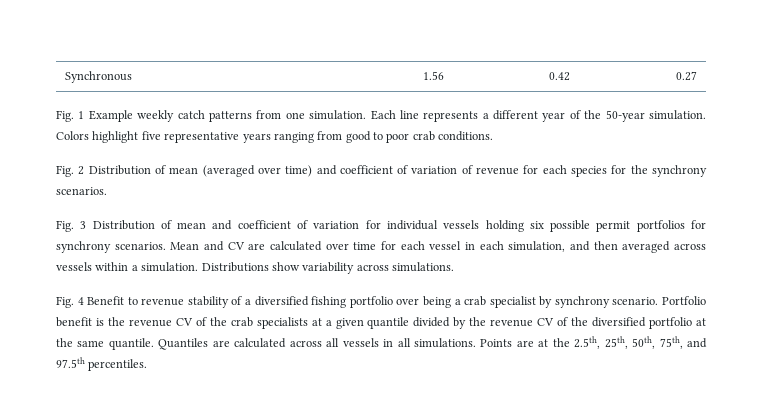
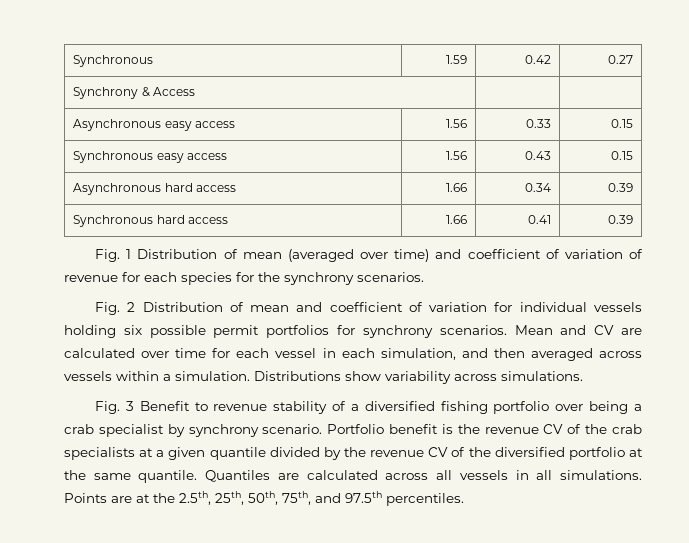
- Synchronous | 1.56 | 0.42 | 0.27
+ Synchronous | 1.59 | 0.42 | 0.27
- Fig. 1 Example weekly catch patterns from one simulation. Each line represents a different year of the 50-year simulation. Colors highlight five representative years ranging from good to poor crab conditions.
- Fig. 2 Distribution of mean (averaged over time) and coefficient of variation of revenue for each species for the synchrony scenarios.
+ Synchrony & Access | |
+ Asynchronous easy access | 1.56 | 0.33 | 0.15
+ Synchronous easy access | 1.56 | 0.43 | 0.15
+ Asynchronous hard access | 1.66 | 0.34 | 0.39
+ Synchronous hard access | 1.66 | 0.41 | 0.39
+ Fig. 1 Distribution of mean (averaged over time) and coefficient of variation of revenue for each species for the synchrony scenarios.
- Fig. 3 Distribution of mean and coefficient of variation for individual vessels holding six possible permit portfolios for synchrony scenarios.
+ Fig. 2 Distribution of mean and coefficient of variation for individual vessels holding six possible permit portfolios for synchrony scenarios.
- Fig. 4 Benefit to revenue stability of a diversified fishing portfolio over being a crab specialist by synchrony scenario.
+ Fig. 3 Benefit to revenue stability of a diversified fishing portfolio over being a crab specialist by synchrony scenario.

